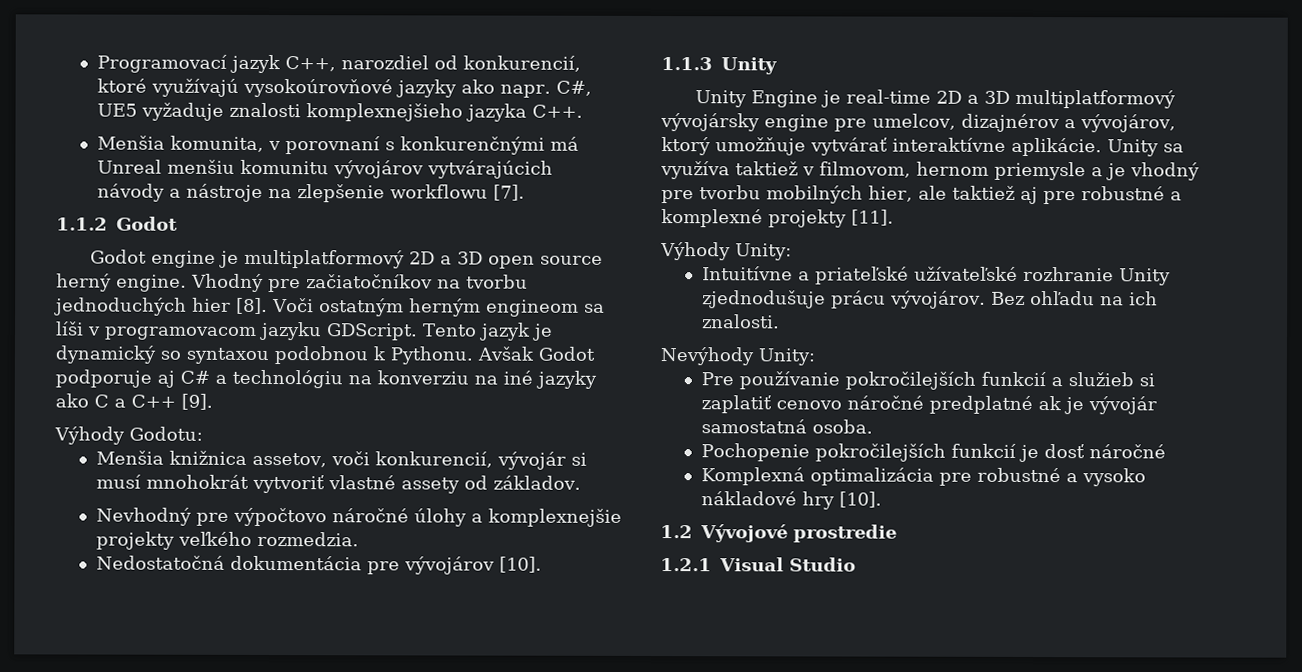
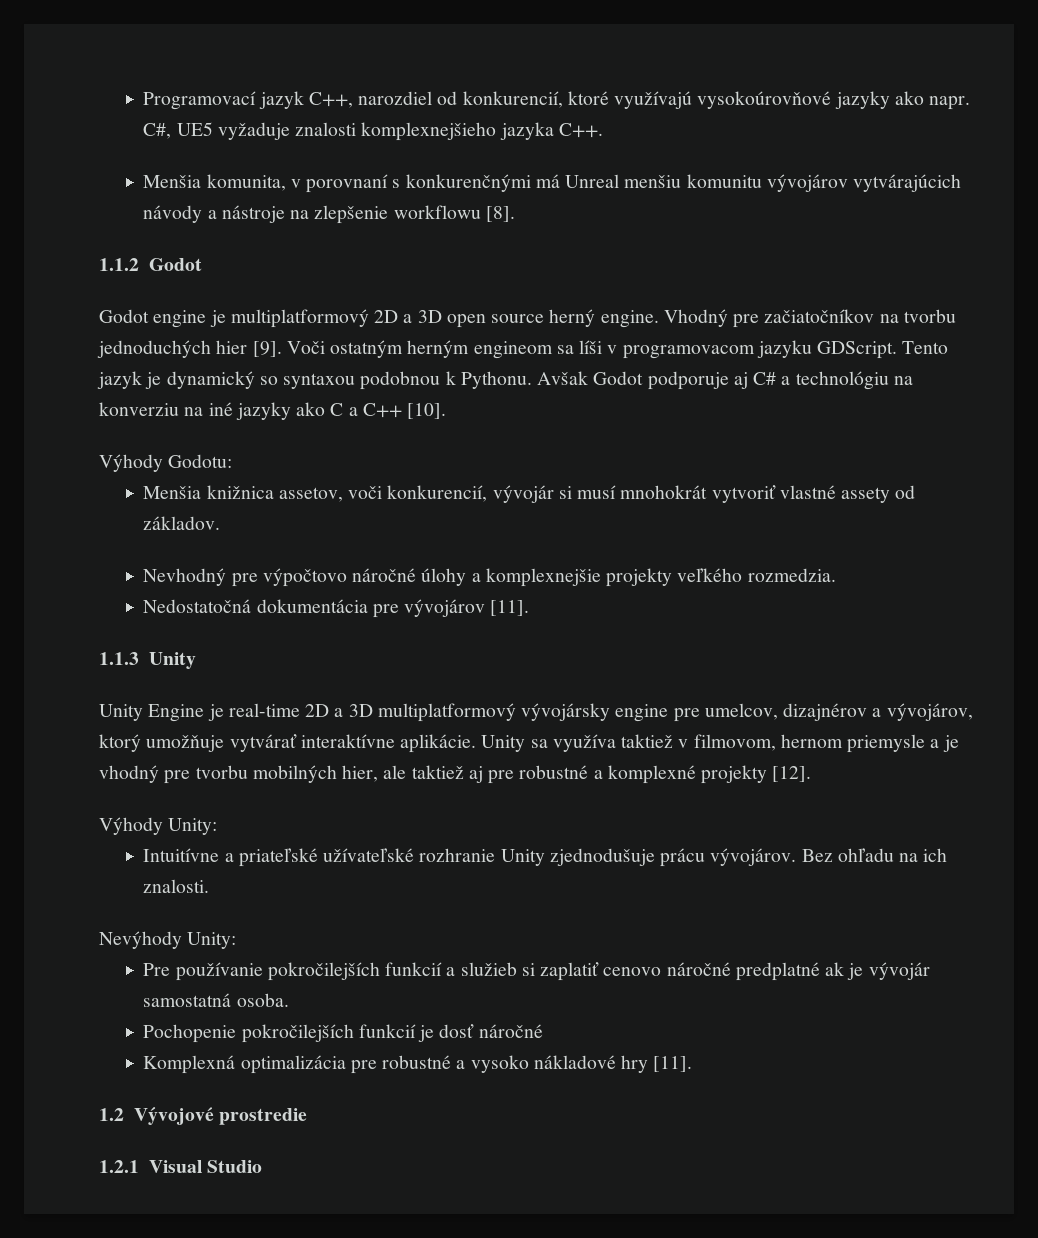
- Menšia komunita, v porovnaní s konkurenčnými má Unreal menšiu komunitu vývojárov vytvárajúcich návody a nástroje na zlepšenie workflowu [7].
+ Menšia komunita, v porovnaní s konkurenčnými má Unreal menšiu komunitu vývojárov vytvárajúcich návody a nástroje na zlepšenie workflowu [8].
- Vhodný pre začiatočníkov na tvorbu jednoduchých hier [8].
+ Vhodný pre začiatočníkov na tvorbu jednoduchých hier [9].
- Avšak Godot podporuje aj C# a technológiu na konverziu na iné jazyky ako C a C++ [9].
+ Avšak Godot podporuje aj C# a technológiu na konverziu na iné jazyky ako C a C++ [10].
- Nedostatočná dokumentácia pre vývojárov [10].
+ Nedostatočná dokumentácia pre vývojárov [11].
- Unity sa využíva taktiež v filmovom, hernom priemysle a je vhodný pre tvorbu mobilných hier, ale taktiež aj pre robustné a komplexné projekty [11].
+ Unity sa využíva taktiež v filmovom, hernom priemysle a je vhodný pre tvorbu mobilných hier, ale taktiež aj pre robustné a komplexné projekty [12].
- Komplexná optimalizácia pre robustné a vysoko nákladové hry [10].
+ Komplexná optimalizácia pre robustné a vysoko nákladové hry [11].

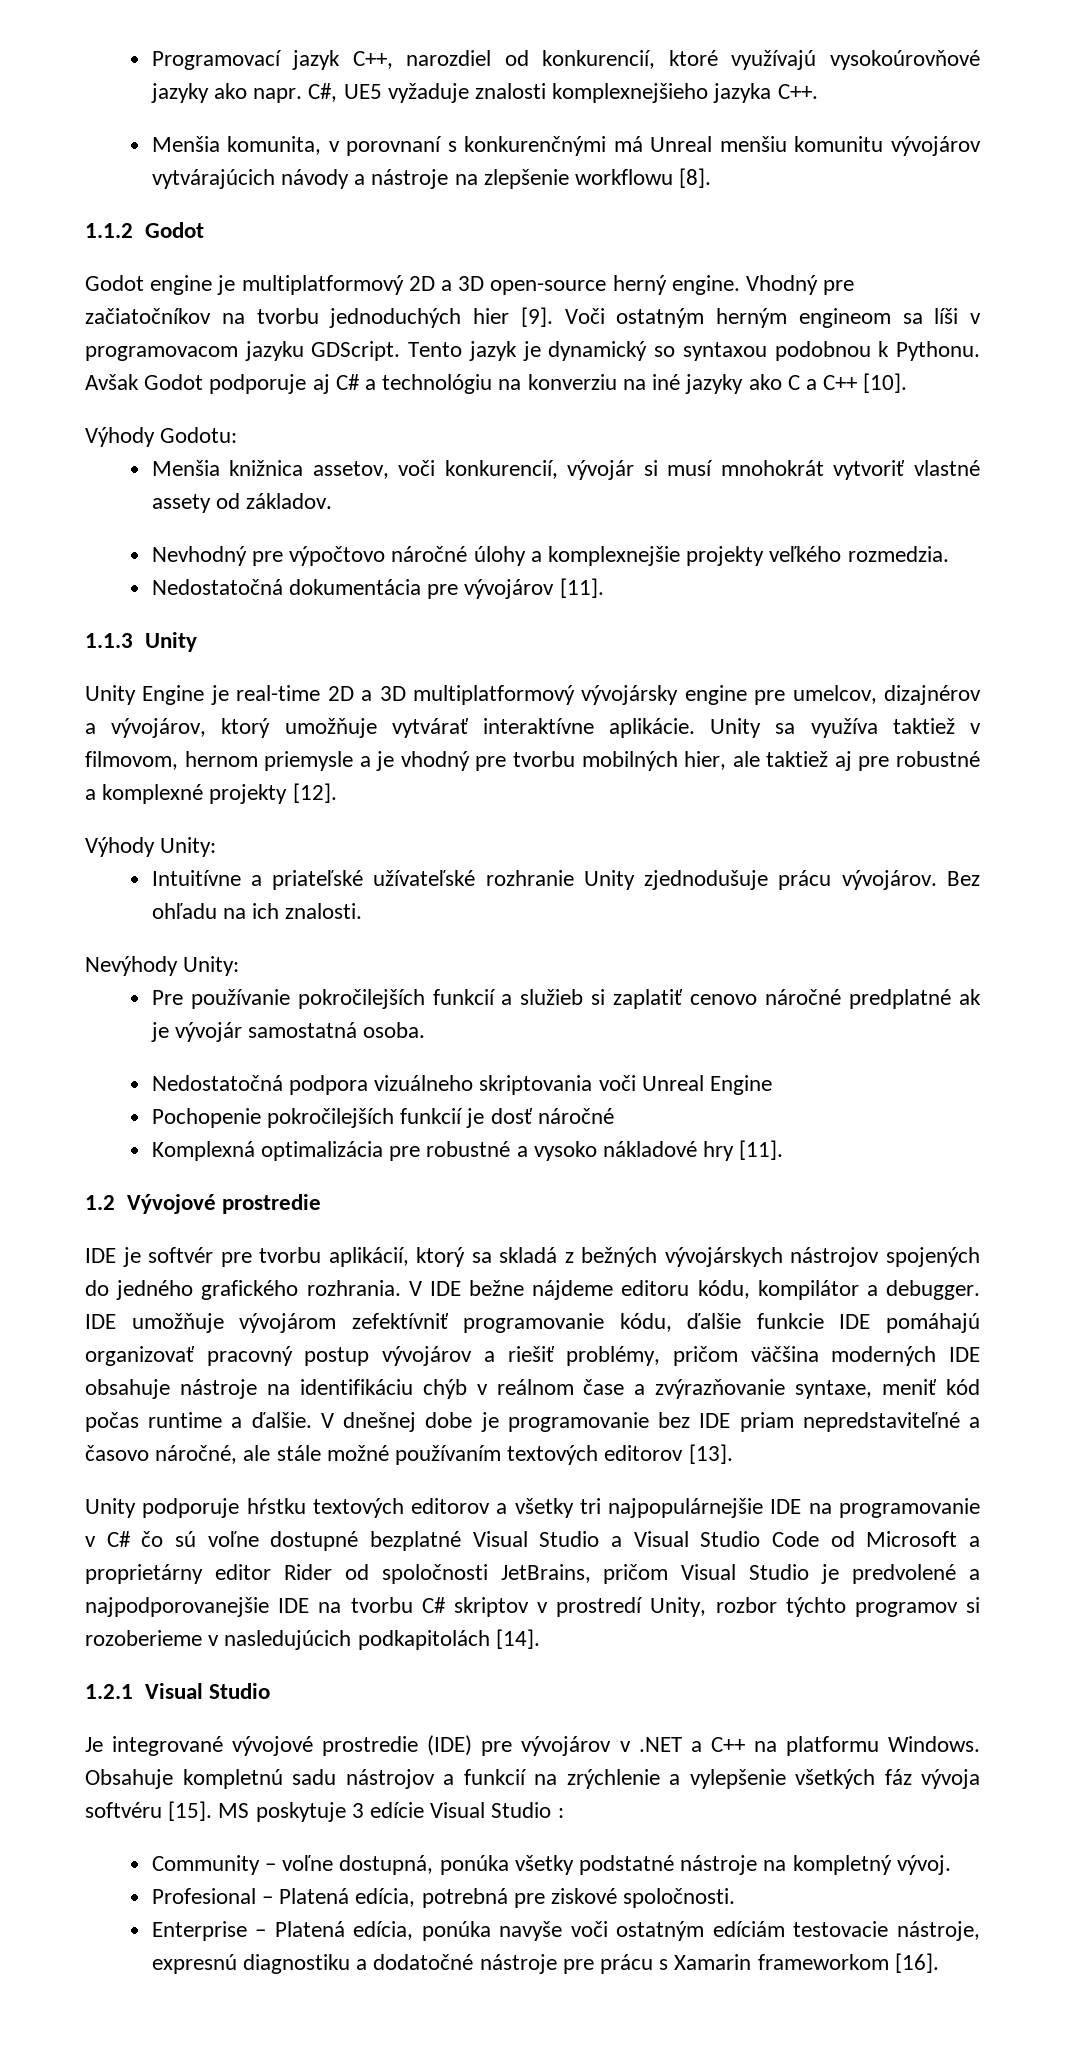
- Godot engine je multiplatformový 2D a 3D open source herný engine.
+ Godot engine je multiplatformový 2D a 3D open-source herný engine.
+ Nedostatočná podpora vizuálneho skriptovania voči Unreal Engine
+ IDE je softvér pre tvorbu aplikácií, ktorý sa skladá z bežných vývojárskych nástrojov spojených do jedného grafického rozhrania. V IDE bežne nájdeme editoru kódu, kompilátor a debugger. IDE umožňuje vývojárom zefektívniť programovanie kódu, ďalšie funkcie IDE pomáhajú organizovať pracovný postup vývojárov a riešiť problémy, pričom väčšina moderných IDE obsahuje nástroje na identifikáciu chýb v reálnom čase a zvýrazňovanie syntaxe, meniť kód počas runtime a ďalšie. V dnešnej dobe je programovanie bez IDE priam nepredstaviteľné a časovo náročné, ale stále možné používaním textových editorov [13].
+ Unity podporuje hŕstku textových editorov a všetky tri najpopulárnejšie IDE na programovanie v C# čo sú voľne dostupné bezplatné Visual Studio a Visual Studio Code od Microsoft a proprietárny editor Rider od spoločnosti JetBrains, pričom Visual Studio je predvolené a najpodporovanejšie IDE na tvorbu C# skriptov v prostredí Unity, rozbor týchto programov si rozoberieme v nasledujúcich podkapitolách [14].
  1.2.1 Visual Studio
+ Je integrované vývojové prostredie (IDE) pre vývojárov v .NET a C++ na platformu Windows. Obsahuje kompletnú sadu nástrojov a funkcií na zrýchlenie a vylepšenie všetkých fáz vývoja softvéru [15]. MS poskytuje 3 edície Visual Studio :
+ Community – voľne dostupná, ponúka všetky podstatné nástroje na kompletný vývoj.
+ Profesional – Platená edícia, potrebná pre ziskové spoločnosti.
+ Enterprise – Platená edícia, ponúka navyše voči ostatným edíciám testovacie nástroje, expresnú diagnostiku a dodatočné nástroje pre prácu s Xamarin frameworkom [16].

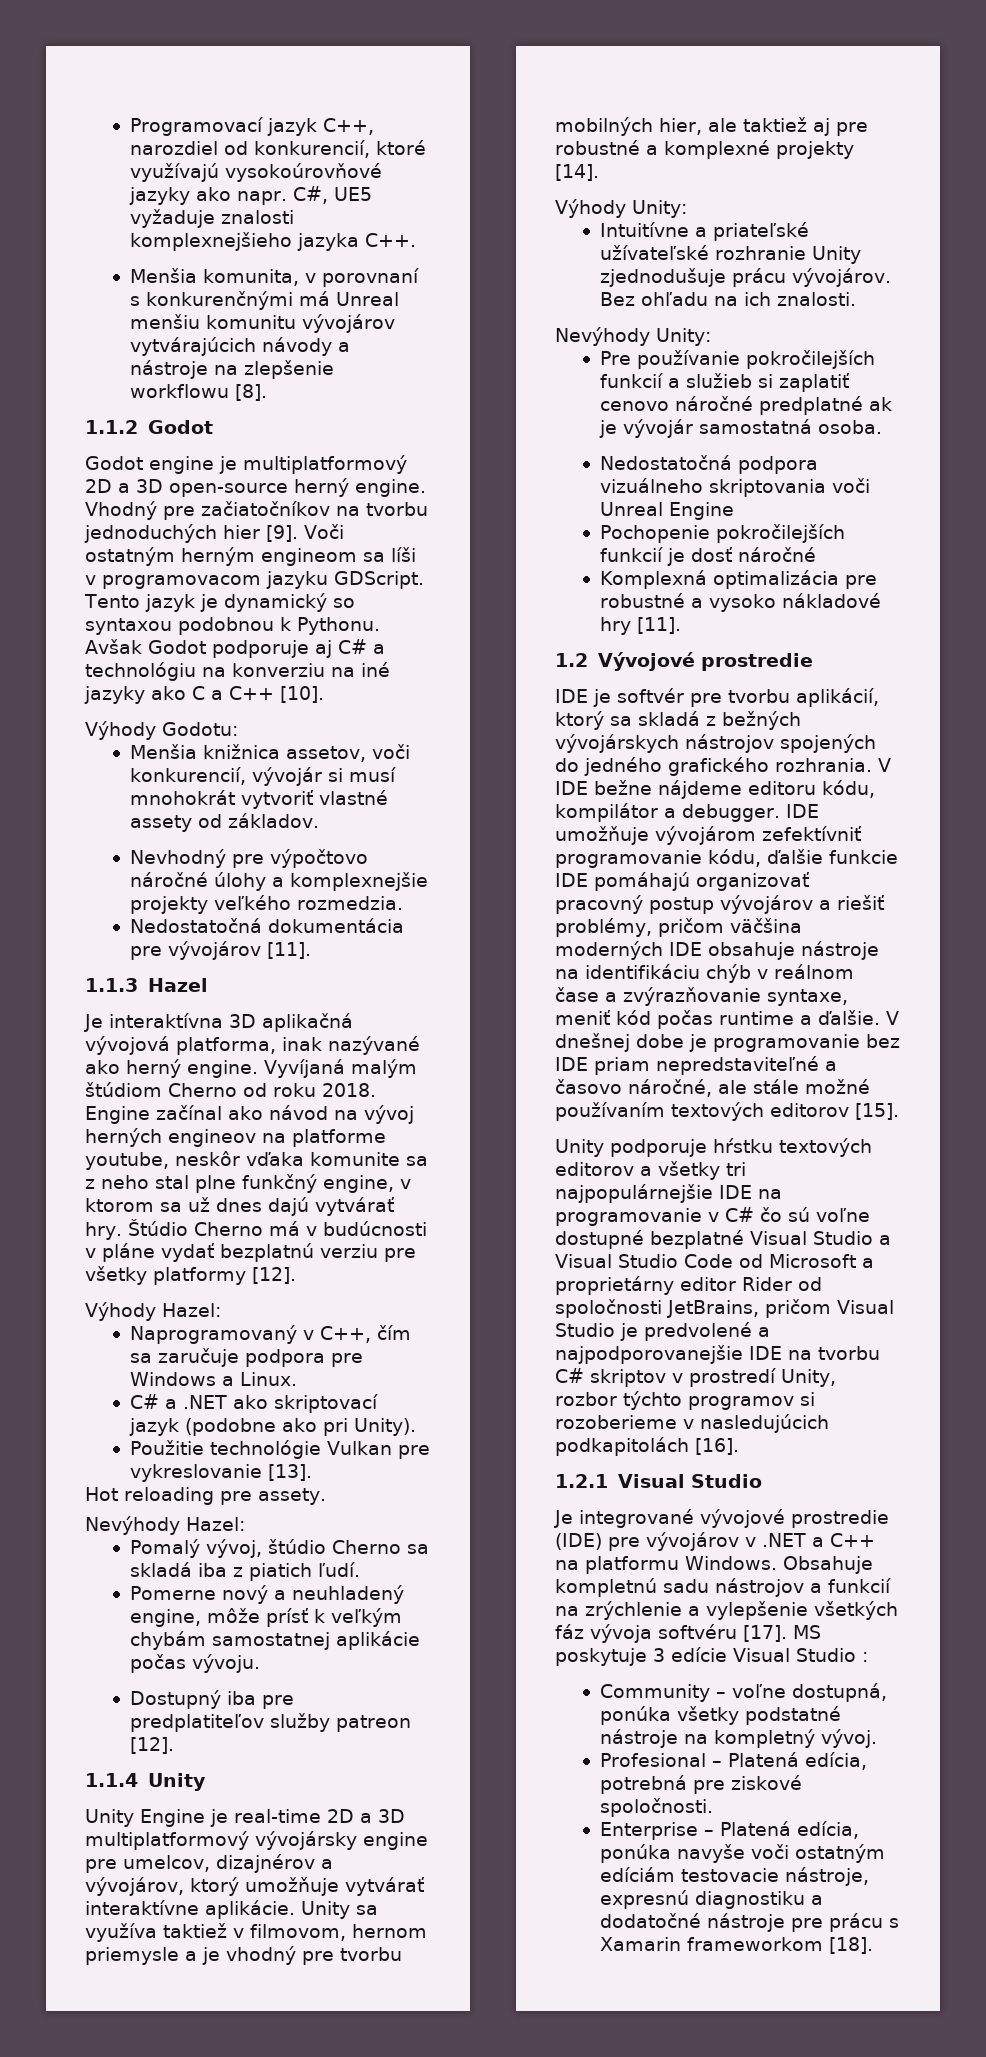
- 1.1.3 Unity
+ 1.1.3 Hazel
+ Je interaktívna 3D aplikačná vývojová platforma, inak nazývané ako herný engine. Vyvíjaná malým štúdiom Cherno od roku 2018. Engine začínal ako návod na vývoj herných engineov na platforme youtube, neskôr vďaka komunite sa z neho stal plne funkčný engine, v ktorom sa už dnes dajú vytvárať hry. Štúdio Cherno má v budúcnosti v pláne vydať bezplatnú verziu pre všetky platformy [12].
+ Výhody Hazel:
+ Naprogramovaný v C++, čím sa zaručuje podpora pre Windows a Linux.
+ C# a .NET ako skriptovací jazyk (podobne ako pri Unity).
+ Použitie technológie Vulkan pre vykreslovanie [13].
+ Hot reloading pre assety.
+ Nevýhody Hazel:
+ Pomalý vývoj, štúdio Cherno sa skladá iba z piatich ľudí.
+ Pomerne nový a neuhladený engine, môže prísť k veľkým chybám samostatnej aplikácie počas vývoju.
+ Dostupný iba pre predplatiteľov služby patreon [12].
+ 1.1.4 Unity
- Unity sa využíva taktiež v filmovom, hernom priemysle a je vhodný pre tvorbu mobilných hier, ale taktiež aj pre robustné a komplexné projekty [12].
+ Unity sa využíva taktiež v filmovom, hernom priemysle a je vhodný pre tvorbu mobilných hier, ale taktiež aj pre robustné a komplexné projekty [14].
- V dnešnej dobe je programovanie bez IDE priam nepredstaviteľné a časovo náročné, ale stále možné používaním textových editorov [13].
+ V dnešnej dobe je programovanie bez IDE priam nepredstaviteľné a časovo náročné, ale stále možné používaním textových editorov [15].
- Unity podporuje hŕstku textových editorov a všetky tri najpopulárnejšie IDE na programovanie v C# čo sú voľne dostupné bezplatné Visual Studio a Visual Studio Code od Microsoft a proprietárny editor Rider od spoločnosti JetBrains, pričom Visual Studio je predvolené a najpodporovanejšie IDE na tvorbu C# skriptov v prostredí Unity, rozbor týchto programov si rozoberieme v nasledujúcich podkapitolách [14].
+ Unity podporuje hŕstku textových editorov a všetky tri najpopulárnejšie IDE na programovanie v C# čo sú voľne dostupné bezplatné Visual Studio a Visual Studio Code od Microsoft a proprietárny editor Rider od spoločnosti JetBrains, pričom Visual Studio je predvolené a najpodporovanejšie IDE na tvorbu C# skriptov v prostredí Unity, rozbor týchto programov si rozoberieme v nasledujúcich podkapitolách [16].
- Obsahuje kompletnú sadu nástrojov a funkcií na zrýchlenie a vylepšenie všetkých fáz vývoja softvéru [15].
+ Obsahuje kompletnú sadu nástrojov a funkcií na zrýchlenie a vylepšenie všetkých fáz vývoja softvéru [17].
- Enterprise – Platená edícia, ponúka navyše voči ostatným edíciám testovacie nástroje, expresnú diagnostiku a dodatočné nástroje pre prácu s Xamarin frameworkom [16].
+ Enterprise – Platená edícia, ponúka navyše voči ostatným edíciám testovacie nástroje, expresnú diagnostiku a dodatočné nástroje pre prácu s Xamarin frameworkom [18].

